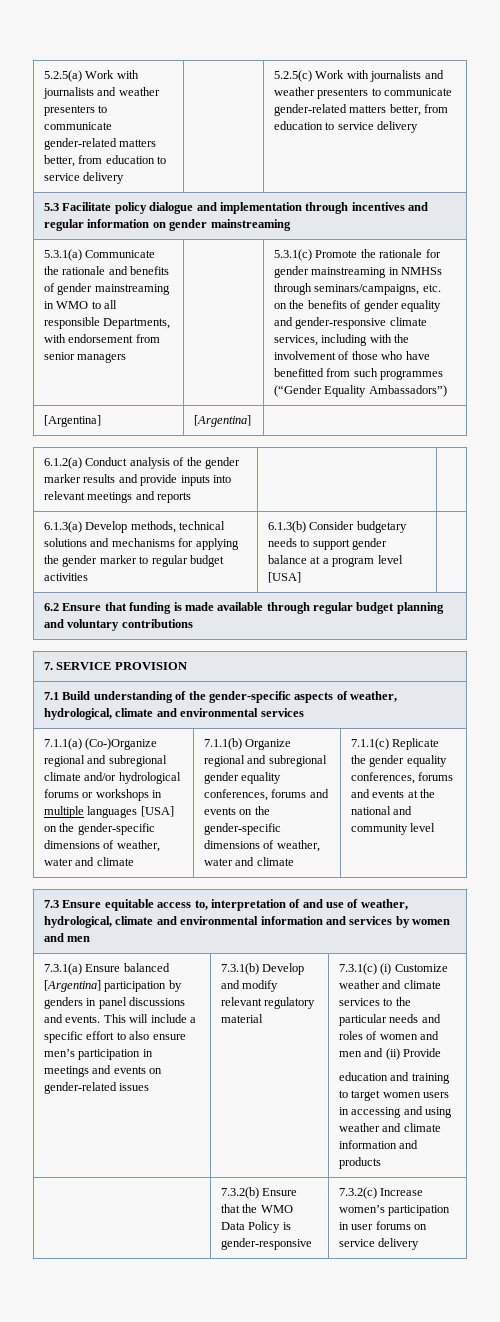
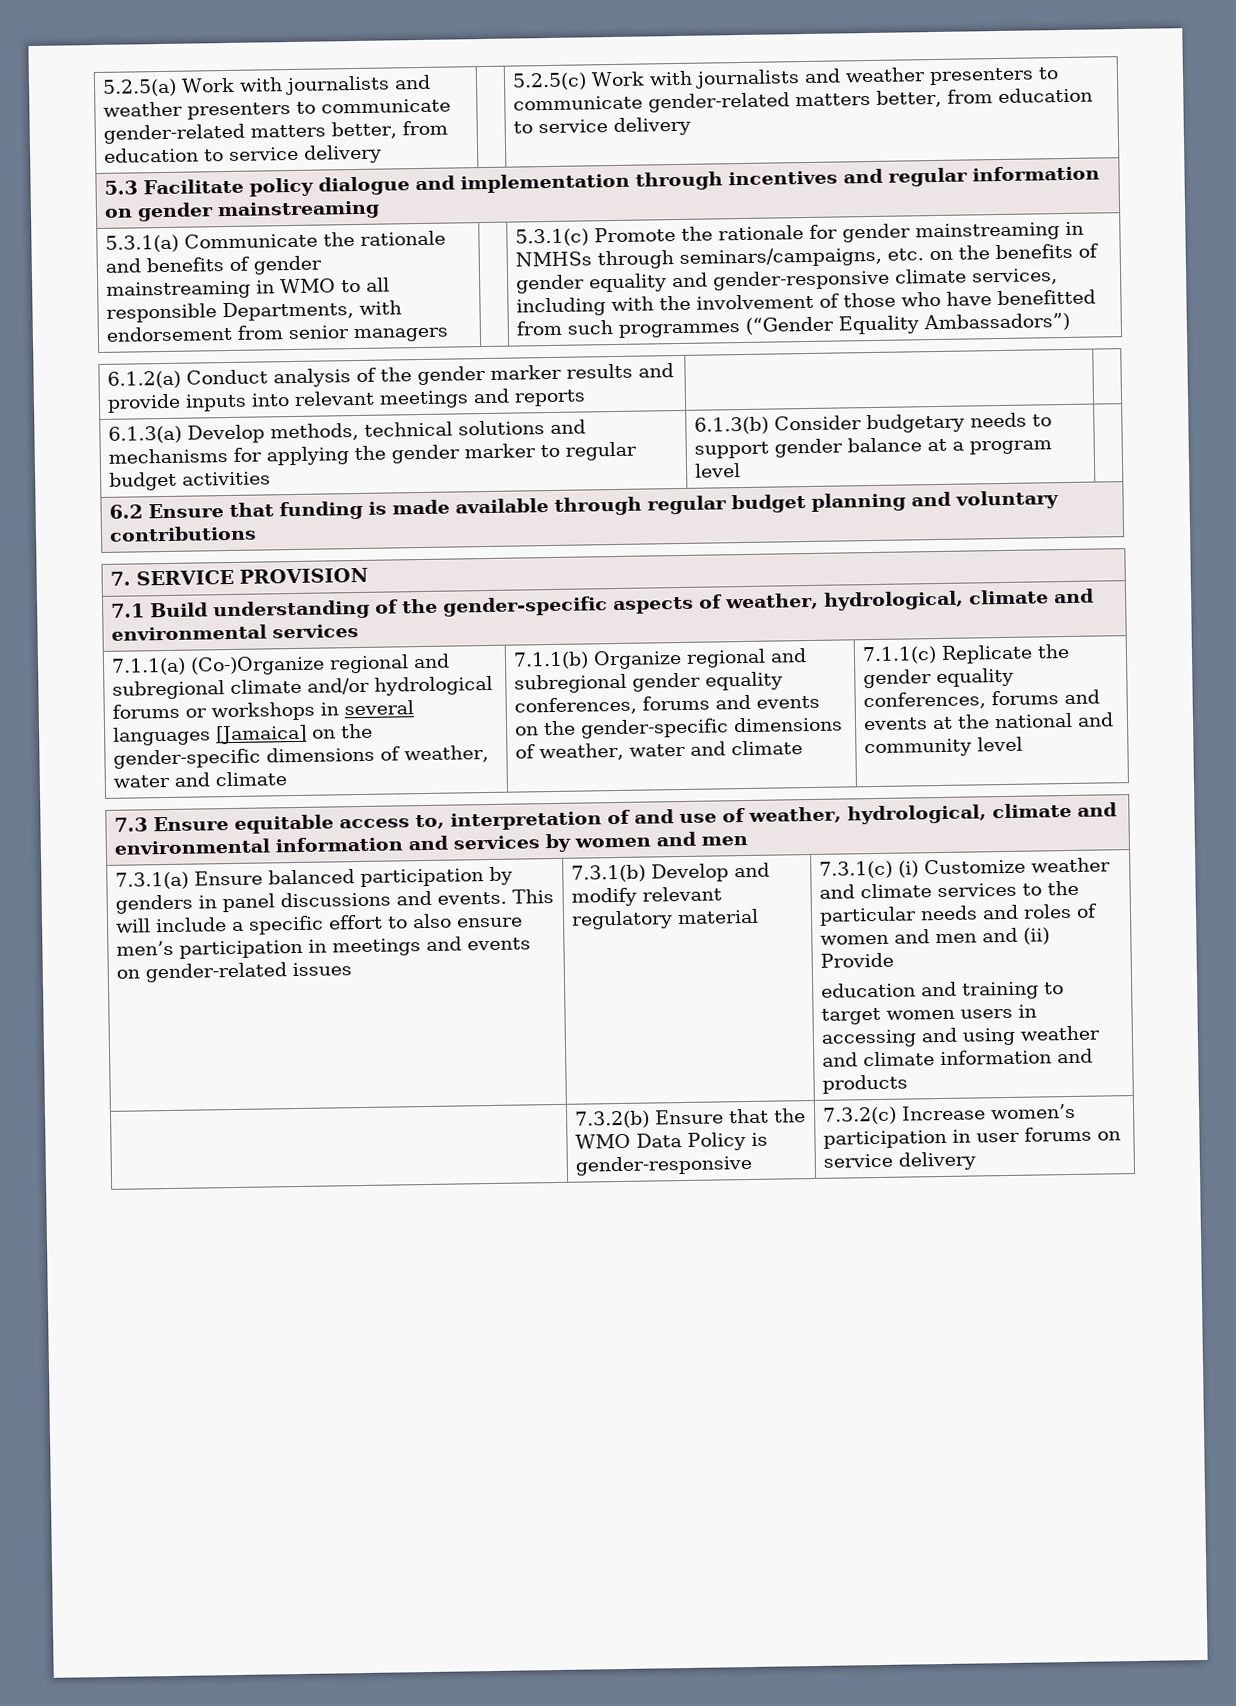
- [Argentina] | [Argentina] |
- 6.1.3(a) Develop methods, technical solutions and mechanisms for applying the gender marker to regular budget activities | 6.1.3(b) Consider budgetary needs to support gender balance at a program level [USA] |
+ 6.1.3(a) Develop methods, technical solutions and mechanisms for applying the gender marker to regular budget activities | 6.1.3(b) Consider budgetary needs to support gender balance at a program level |
- 7.1.1(a) (Co-)Organize regional and subregional climate and/or hydrological forums or workshops in multiple languages [USA] on the gender-specific dimensions of weather, water and climate
+ 7.1.1(a) (Co-)Organize regional and subregional climate and/or hydrological forums or workshops in several languages [Jamaica] on the gender-specific dimensions of weather, water and climate
- 7.3.1(a) Ensure balanced [Argentina] participation by genders in panel discussions and events.
+ 7.3.1(a) Ensure balanced participation by genders in panel discussions and events.

